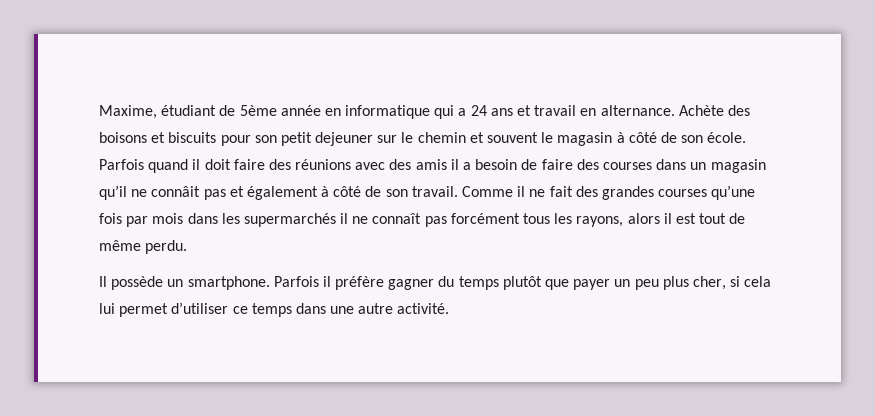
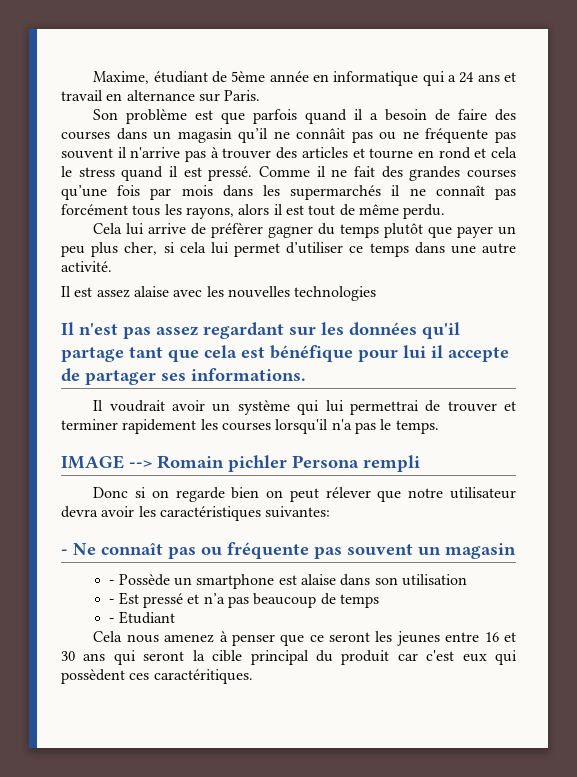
- Maxime, étudiant de 5ème année en informatique qui a 24 ans et travail en alternance. Achète des boisons et biscuits pour son petit dejeuner sur le chemin et souvent le magasin à côté de son école. Parfois quand il doit faire des réunions avec des amis il a besoin de faire des courses dans un magasin qu’il ne connâit pas et également à côté de son travail.
+ Maxime, étudiant de 5ème année en informatique qui a 24 ans et travail en alternance sur Paris.
+ Son problème est que parfois quand il a besoin de faire des courses dans un magasin qu’il ne connâit pas ou ne fréquente pas souvent il n'arrive pas à trouver des articles et tourne en rond et cela le stress quand il est pressé.
- Il possède un smartphone. Parfois il préfère gagner du temps plutôt que payer un peu plus cher, si cela lui permet d’utiliser ce temps dans une autre activité.
+ Cela lui arrive de préfèrer gagner du temps plutôt que payer un peu plus cher, si cela lui permet d’utiliser ce temps dans une autre activité.
+ Il est assez alaise avec les nouvelles technologies
+ Il n'est pas assez regardant sur les données qu'il partage tant que cela est bénéfique pour lui il accepte de partager ses informations.
+ Il voudrait avoir un système qui lui permettrai de trouver et terminer rapidement les courses lorsqu'il n'a pas le temps.
+ IMAGE --> Romain pichler Persona rempli
+ Donc si on regarde bien on peut rélever que notre utilisateur devra avoir les caractéristiques suivantes:
+ - Ne connaît pas ou fréquente pas souvent un magasin
+ - Possède un smartphone est alaise dans son utilisation
+ - Est pressé et n’a pas beaucoup de temps
+ - Etudiant
+ Cela nous amenez à penser que ce seront les jeunes entre 16 et 30 ans qui seront la cible principal du produit car c'est eux qui possèdent ces caractéritiques.

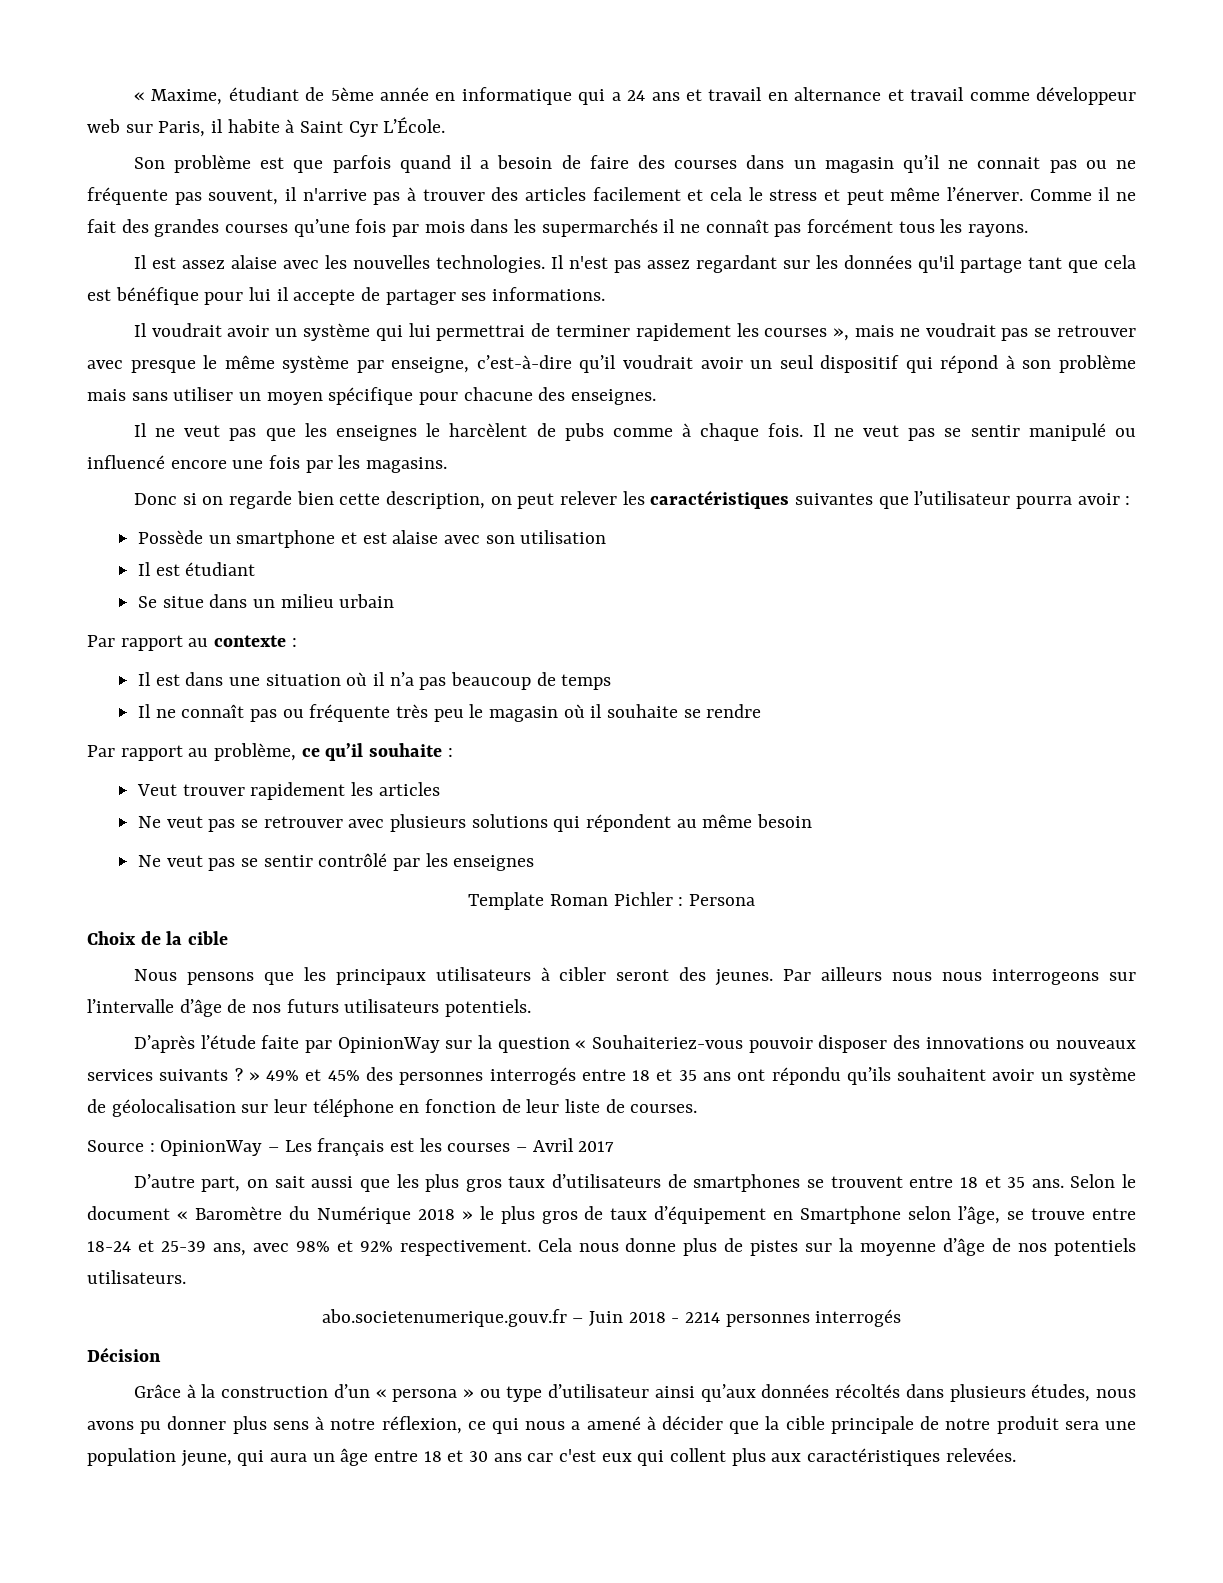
- Maxime, étudiant de 5ème année en informatique qui a 24 ans et travail en alternance sur Paris.
+ « Maxime, étudiant de 5ème année en informatique qui a 24 ans et travail en alternance et travail comme développeur web sur Paris, il habite à Saint Cyr L’École.
- Son problème est que parfois quand il a besoin de faire des courses dans un magasin qu’il ne connâit pas ou ne fréquente pas souvent il n'arrive pas à trouver des articles et tourne en rond et cela le stress quand il est pressé.
+ Son problème est que parfois quand il a besoin de faire des courses dans un magasin qu’il ne connait pas ou ne fréquente pas souvent, il n'arrive pas à trouver des articles facilement et cela le stress et peut même l’énerver.
- Comme il ne fait des grandes courses qu’une fois par mois dans les supermarchés il ne connaît pas forcément tous les rayons, alors il est tout de même perdu.
- Cela lui arrive de préfèrer gagner du temps plutôt que payer un peu plus cher, si cela lui permet d’utiliser ce temps dans une autre activité.
+ Comme il ne fait des grandes courses qu’une fois par mois dans les supermarchés il ne connaît pas forcément tous les rayons.
- Il est assez alaise avec les nouvelles technologies
- Il n'est pas assez regardant sur les données qu'il partage tant que cela est bénéfique pour lui il accepte de partager ses informations.
+ Il est assez alaise avec les nouvelles technologies. Il n'est pas assez regardant sur les données qu'il partage tant que cela est bénéfique pour lui il accepte de partager ses informations.
- Il voudrait avoir un système qui lui permettrai de trouver et terminer rapidement les courses lorsqu'il n'a pas le temps.
- IMAGE --> Romain pichler Persona rempli
+ Il voudrait avoir un système qui lui permettrai de terminer rapidement les courses », mais ne voudrait pas se retrouver avec presque le même système par enseigne, c’est-à-dire qu’il voudrait avoir un seul dispositif qui répond à son problème mais sans utiliser un moyen spécifique pour chacune des enseignes.
+ Il ne veut pas que les enseignes le harcèlent de pubs comme à chaque fois. Il ne veut pas se sentir manipulé ou influencé encore une fois par les magasins.
- Donc si on regarde bien on peut rélever que notre utilisateur devra avoir les caractéristiques suivantes:
- - Ne connaît pas ou fréquente pas souvent un magasin
- - Possède un smartphone est alaise dans son utilisation
+ Donc si on regarde bien cette description, on peut relever les caractéristiques suivantes que l’utilisateur pourra avoir :
+ Possède un smartphone et est alaise avec son utilisation
- - Est pressé et n’a pas beaucoup de temps
+ Il est étudiant
+ Se situe dans un milieu urbain
+ Par rapport au contexte :
+ Il est dans une situation où il n’a pas beaucoup de temps
- - Etudiant
- Cela nous amenez à penser que ce seront les jeunes entre 16 et 30 ans qui seront la cible principal du produit car c'est eux qui possèdent ces caractéritiques.
+ Il ne connaît pas ou fréquente très peu le magasin où il souhaite se rendre
+ Par rapport au problème, ce qu’il souhaite :
+ Veut trouver rapidement les articles
+ Ne veut pas se retrouver avec plusieurs solutions qui répondent au même besoin
+ Ne veut pas se sentir contrôlé par les enseignes
+ Template Roman Pichler : Persona
+ Choix de la cible
+ Nous pensons que les principaux utilisateurs à cibler seront des jeunes. Par ailleurs nous nous interrogeons sur l’intervalle d’âge de nos futurs utilisateurs potentiels.
+ D’après l’étude faite par OpinionWay sur la question « Souhaiteriez-vous pouvoir disposer des innovations ou nouveaux services suivants ? » 49% et 45% des personnes interrogés entre 18 et 35 ans ont répondu qu’ils souhaitent avoir un système de géolocalisation sur leur téléphone en fonction de leur liste de courses.
+ Source : OpinionWay – Les français est les courses – Avril 2017
+ D’autre part, on sait aussi que les plus gros taux d’utilisateurs de smartphones se trouvent entre 18 et 35 ans. Selon le document « Baromètre du Numérique 2018 » le plus gros de taux d’équipement en Smartphone selon l’âge, se trouve entre 18-24 et 25-39 ans, avec 98% et 92% respectivement. Cela nous donne plus de pistes sur la moyenne d’âge de nos potentiels utilisateurs.
+ abo.societenumerique.gouv.fr – Juin 2018 - 2214 personnes interrogés
+ Décision
+ Grâce à la construction d’un « persona » ou type d’utilisateur ainsi qu’aux données récoltés dans plusieurs études, nous avons pu donner plus sens à notre réflexion, ce qui nous a amené à décider que la cible principale de notre produit sera une population jeune, qui aura un âge entre 18 et 30 ans car c'est eux qui collent plus aux caractéristiques relevées.

